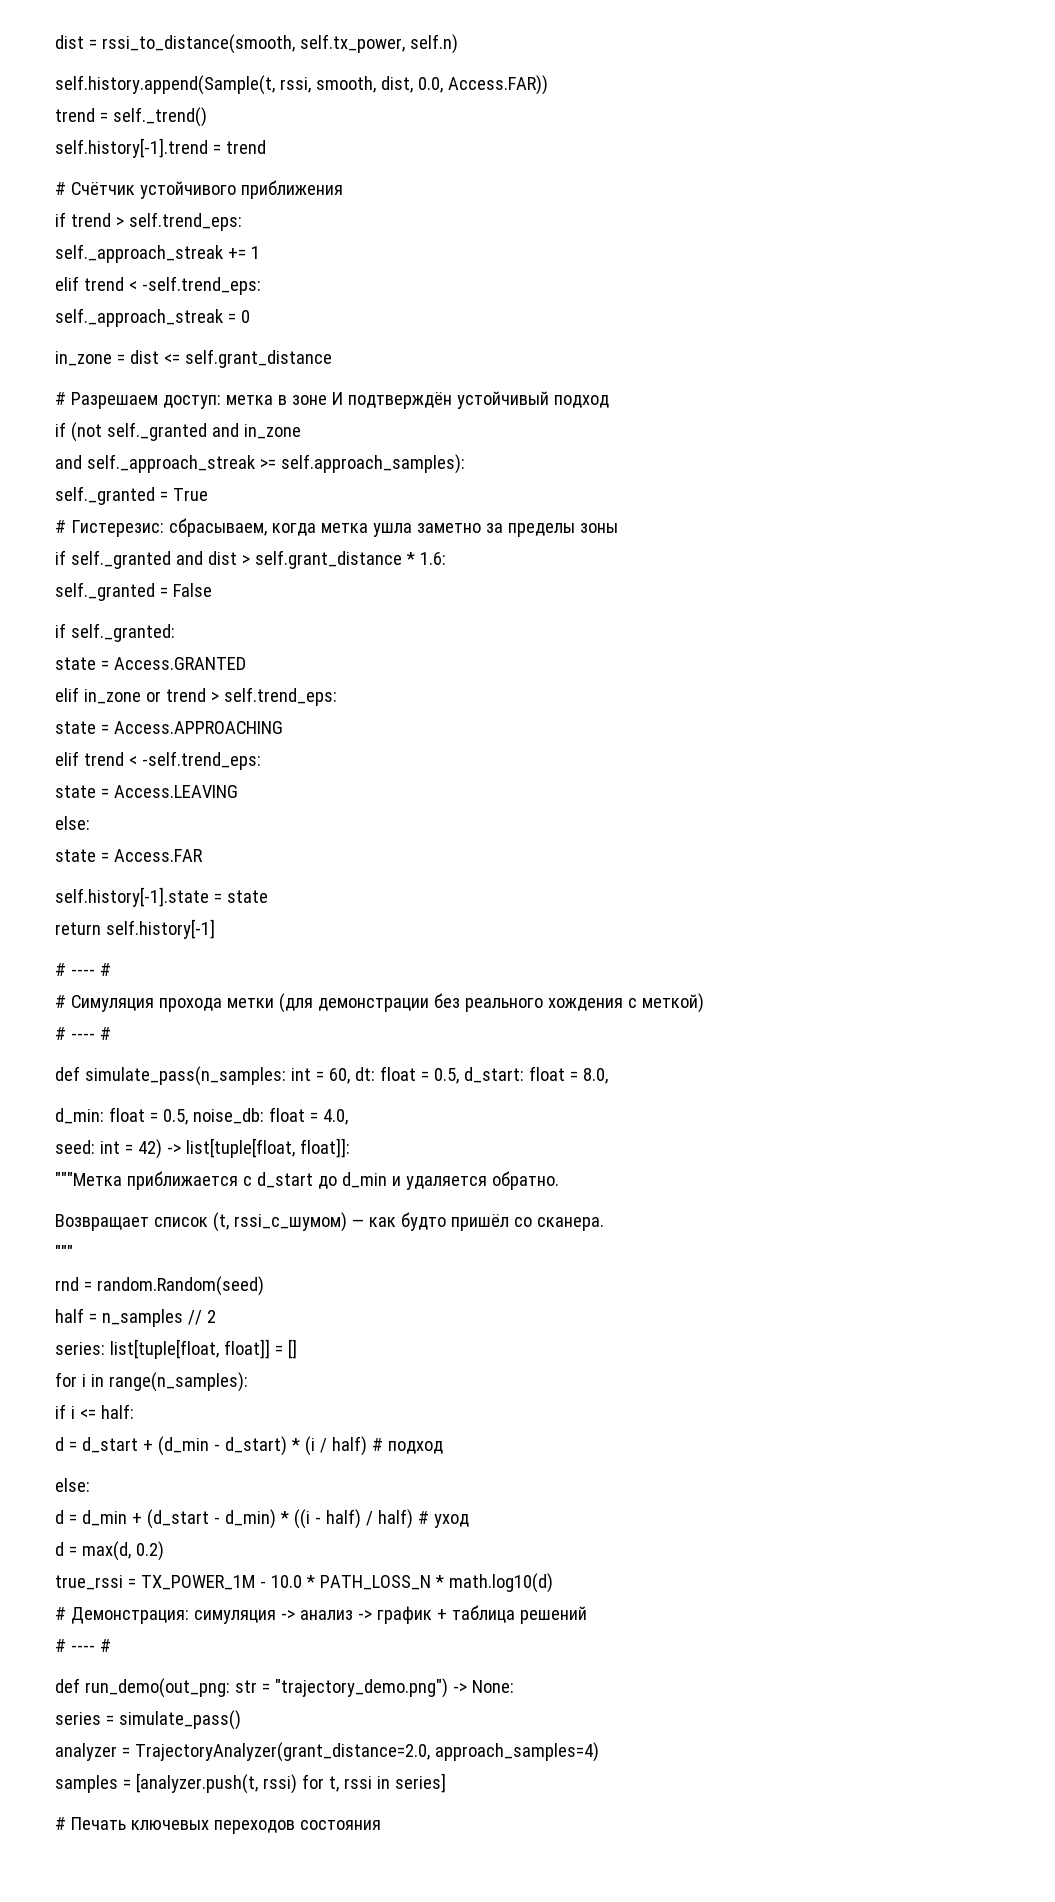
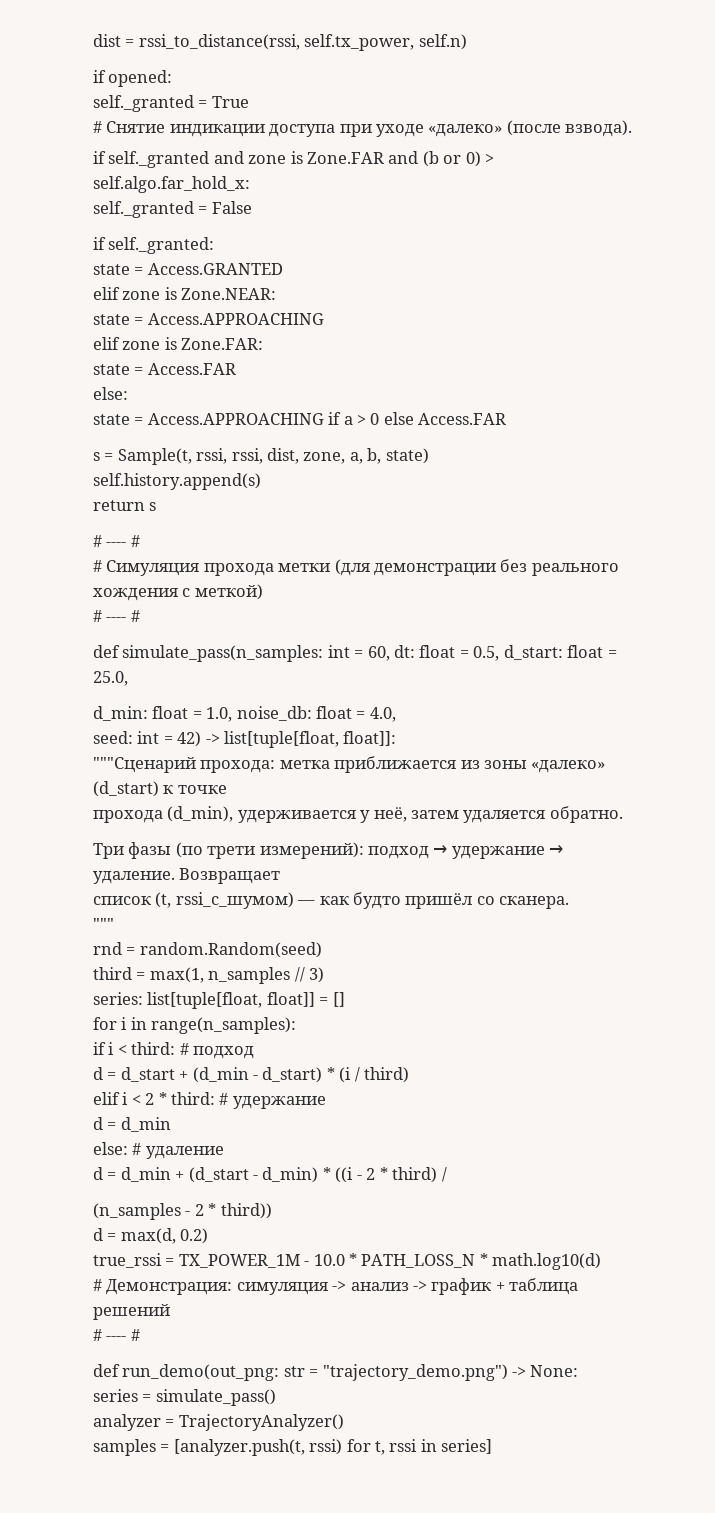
- dist = rssi_to_distance(smooth, self.tx_power, self.n)
+ dist = rssi_to_distance(rssi, self.tx_power, self.n)
- self.history.append(Sample(t, rssi, smooth, dist, 0.0, Access.FAR))
- trend = self._trend()
- self.history[-1].trend = trend
- # Счётчик устойчивого приближения
- if trend > self.trend_eps:
- self._approach_streak += 1
- elif trend < -self.trend_eps:
- self._approach_streak = 0
- in_zone = dist <= self.grant_distance
- # Разрешаем доступ: метка в зоне И подтверждён устойчивый подход
- if (not self._granted and in_zone
- and self._approach_streak >= self.approach_samples):
+ if opened:
  self._granted = True
- # Гистерезис: сбрасываем, когда метка ушла заметно за пределы зоны
- if self._granted and dist > self.grant_distance * 1.6:
+ # Снятие индикации доступа при уходе «далеко» (после взвода).
+ if self._granted and zone is Zone.FAR and (b or 0) > self.algo.far_hold_x:
- elif in_zone or trend > self.trend_eps:
+ elif zone is Zone.NEAR:
  state = Access.APPROACHING
- elif trend < -self.trend_eps:
- state = Access.LEAVING
+ elif zone is Zone.FAR:
+ state = Access.FAR
- state = Access.FAR
- self.history[-1].state = state
+ state = Access.APPROACHING if a > 0 else Access.FAR
+ s = Sample(t, rssi, rssi, dist, zone, a, b, state)
+ self.history.append(s)
- return self.history[-1]
+ return s
- def simulate_pass(n_samples: int = 60, dt: float = 0.5, d_start: float = 8.0,
+ def simulate_pass(n_samples: int = 60, dt: float = 0.5, d_start: float = 25.0,
- d_min: float = 0.5, noise_db: float = 4.0,
+ d_min: float = 1.0, noise_db: float = 4.0,
- """Метка приближается с d_start до d_min и удаляется обратно.
- Возвращает список (t, rssi_с_шумом) — как будто пришёл со сканера.
+ """Сценарий прохода: метка приближается из зоны «далеко» (d_start) к точке
+ прохода (d_min), удерживается у неё, затем удаляется обратно.
+ Три фазы (по трети измерений): подход → удержание → удаление. Возвращает
+ список (t, rssi_с_шумом) — как будто пришёл со сканера.
- half = n_samples // 2
+ third = max(1, n_samples // 3)
- if i <= half:
+ if i < third: # подход
- d = d_start + (d_min - d_start) * (i / half) # подход
- else:
+ d = d_start + (d_min - d_start) * (i / third)
+ elif i < 2 * third: # удержание
+ d = d_min
+ else: # удаление
- d = d_min + (d_start - d_min) * ((i - half) / half) # уход
+ d = d_min + (d_start - d_min) * ((i - 2 * third) /
+ (n_samples - 2 * third))
- analyzer = TrajectoryAnalyzer(grant_distance=2.0, approach_samples=4)
+ analyzer = TrajectoryAnalyzer()
- # Печать ключевых переходов состояния

